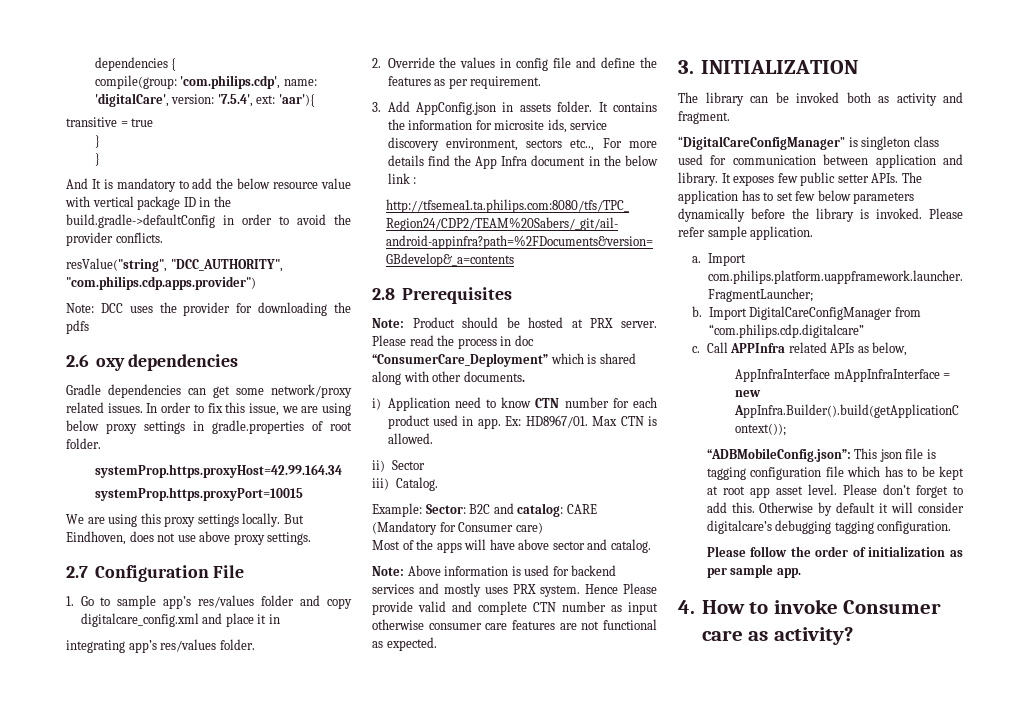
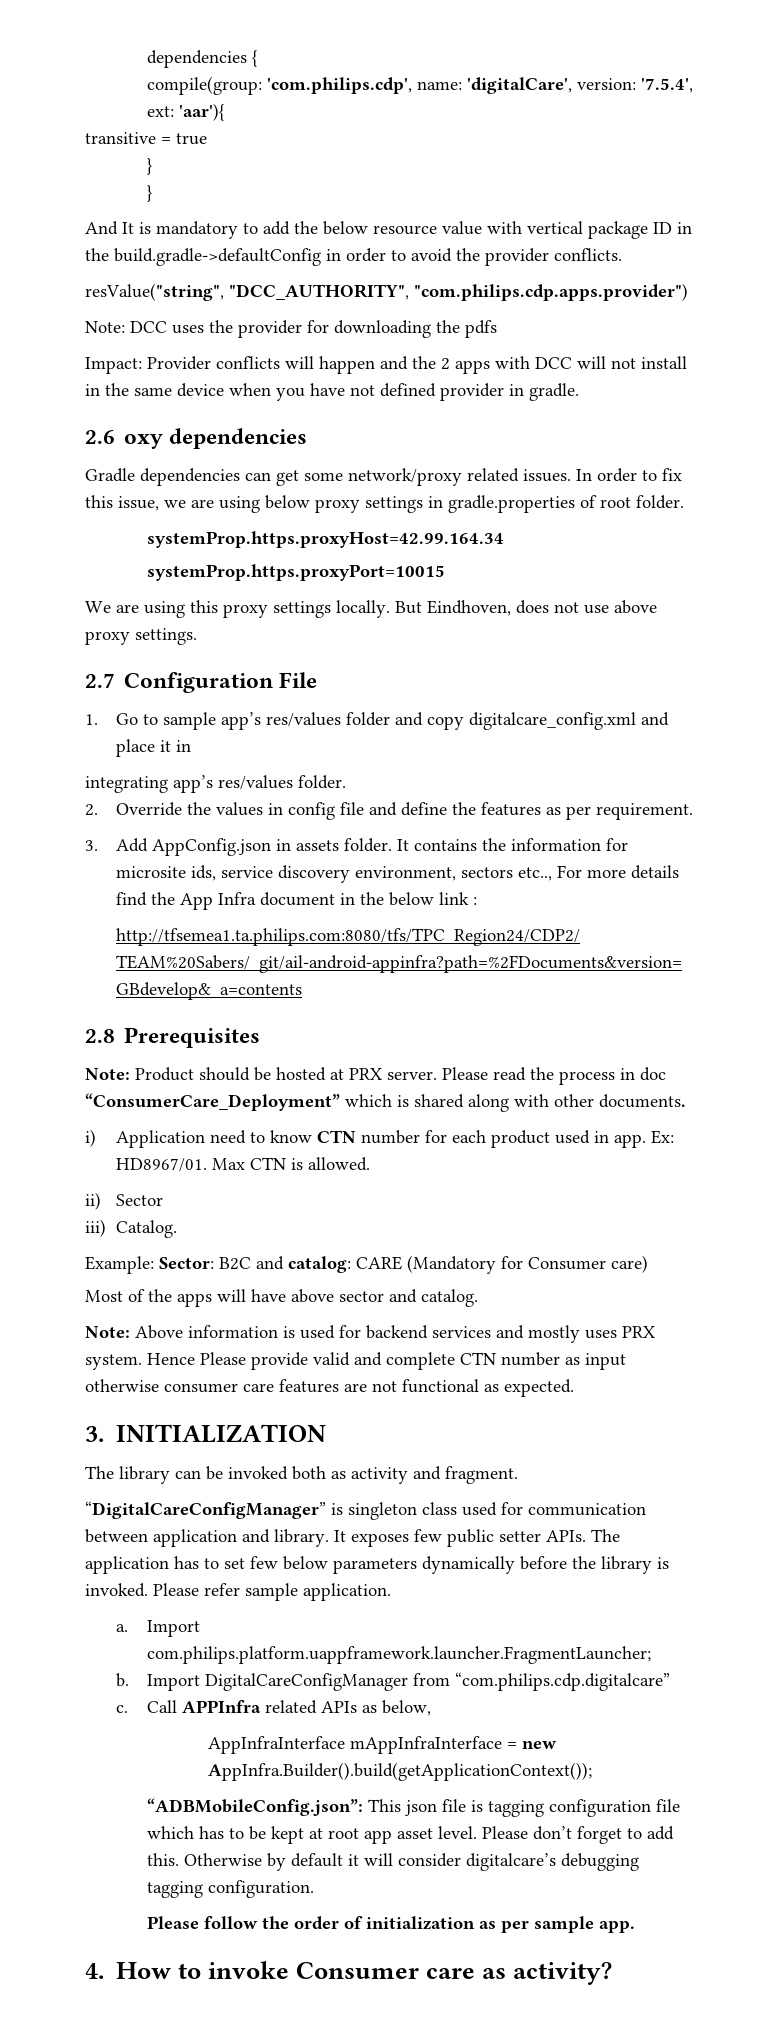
+ Impact: Provider conflicts will happen and the 2 apps with DCC will not install in the same device when you have not defined provider in gradle.

